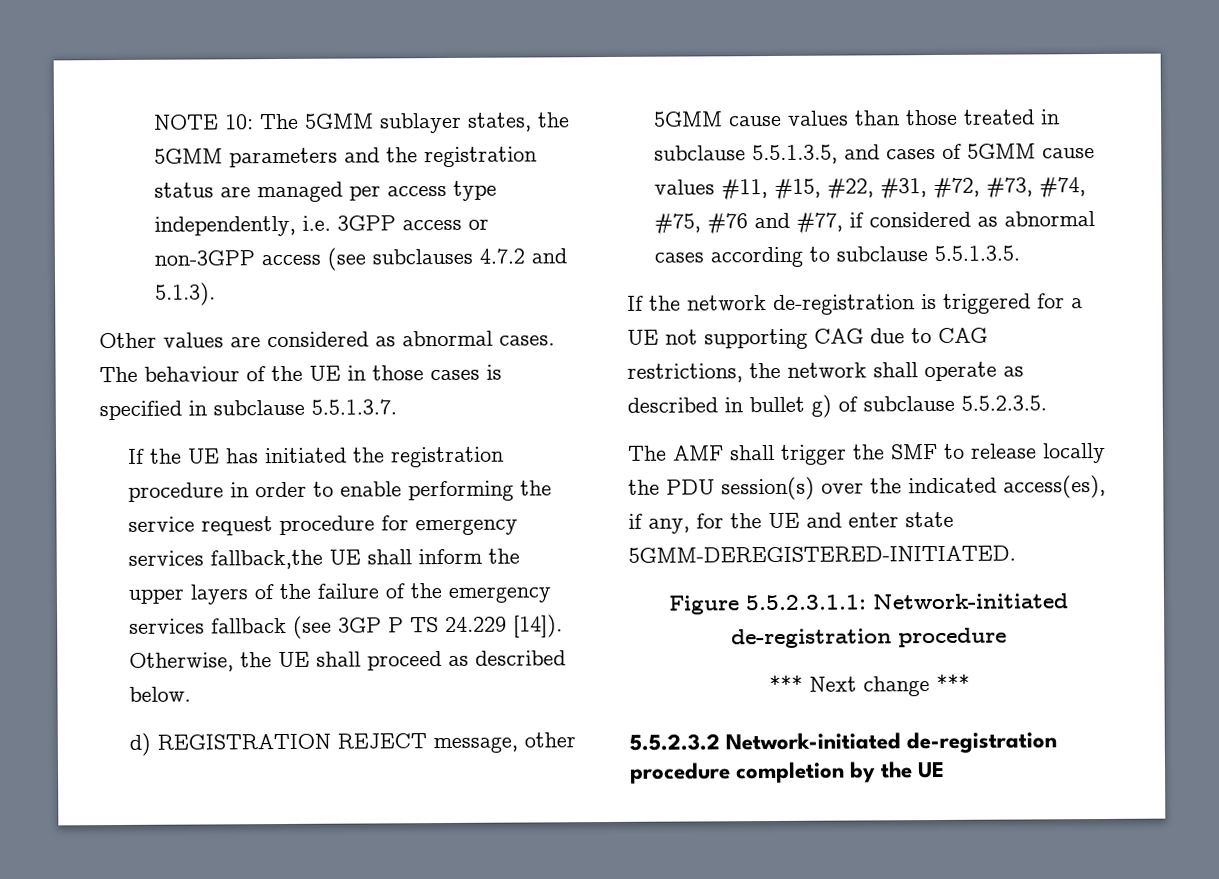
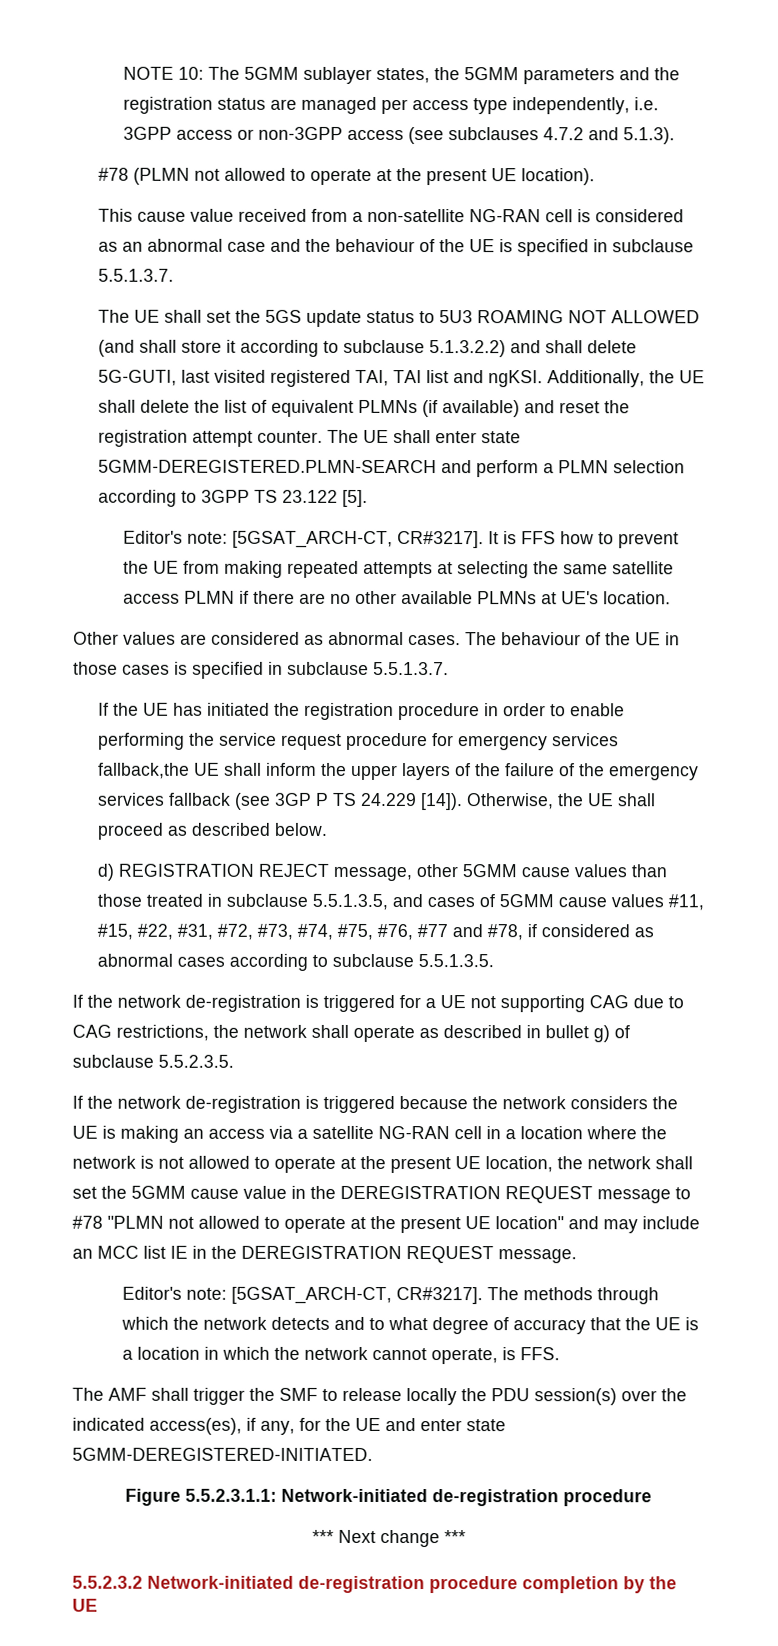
+ #78 (PLMN not allowed to operate at the present UE location).
+ This cause value received from a non-satellite NG-RAN cell is considered as an abnormal case and the behaviour of the UE is specified in subclause 5.5.1.3.7.
+ The UE shall set the 5GS update status to 5U3 ROAMING NOT ALLOWED (and shall store it according to subclause 5.1.3.2.2) and shall delete 5G-GUTI, last visited registered TAI, TAI list and ngKSI. Additionally, the UE shall delete the list of equivalent PLMNs (if available) and reset the registration attempt counter. The UE shall enter state 5GMM-DEREGISTERED.PLMN-SEARCH and perform a PLMN selection according to 3GPP TS 23.122 [5].
+ Editor's note: [5GSAT_ARCH-CT, CR#3217]. It is FFS how to prevent the UE from making repeated attempts at selecting the same satellite access PLMN if there are no other available PLMNs at UE's location.
- d) REGISTRATION REJECT message, other 5GMM cause values than those treated in subclause 5.5.1.3.5, and cases of 5GMM cause values #11, #15, #22, #31, #72, #73, #74, #75, #76 and #77, if considered as abnormal cases according to subclause 5.5.1.3.5.
+ d) REGISTRATION REJECT message, other 5GMM cause values than those treated in subclause 5.5.1.3.5, and cases of 5GMM cause values #11, #15, #22, #31, #72, #73, #74, #75, #76, #77 and #78, if considered as abnormal cases according to subclause 5.5.1.3.5.
+ If the network de-registration is triggered because the network considers the UE is making an access via a satellite NG-RAN cell in a location where the network is not allowed to operate at the present UE location, the network shall set the 5GMM cause value in the DEREGISTRATION REQUEST message to #78 "PLMN not allowed to operate at the present UE location" and may include an MCC list IE in the DEREGISTRATION REQUEST message.
+ Editor's note: [5GSAT_ARCH-CT, CR#3217]. The methods through which the network detects and to what degree of accuracy that the UE is a location in which the network cannot operate, is FFS.

